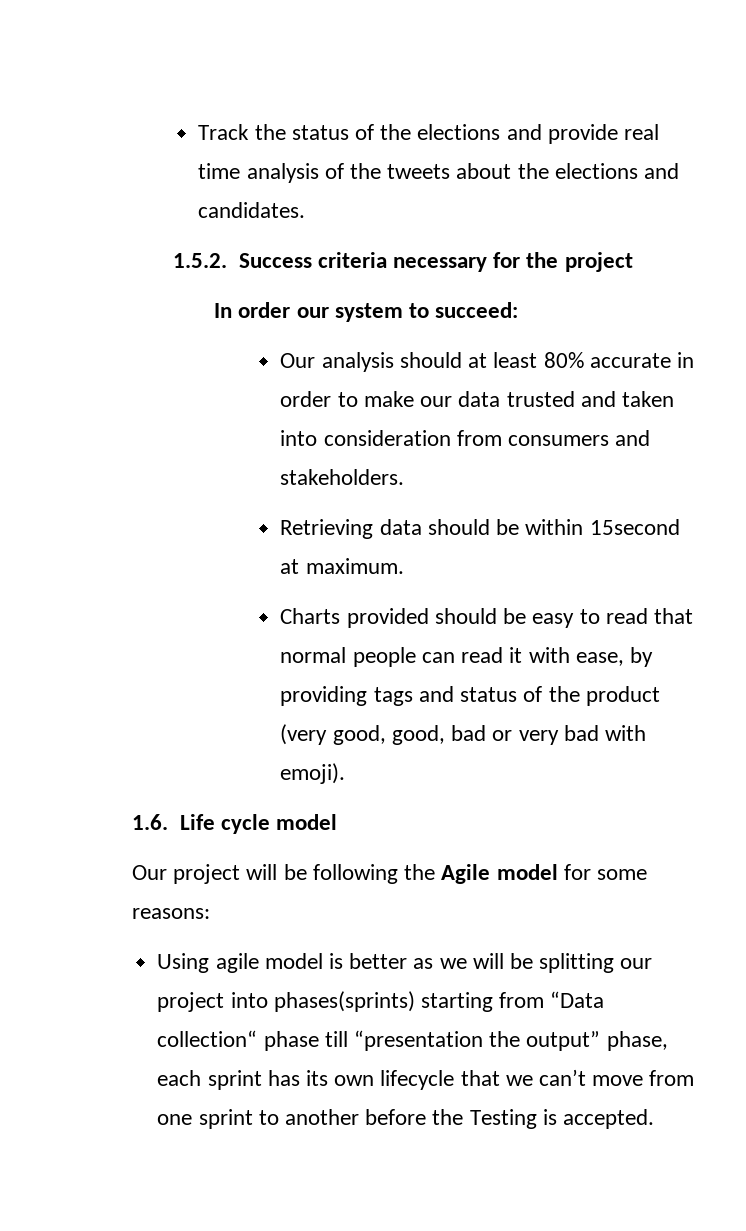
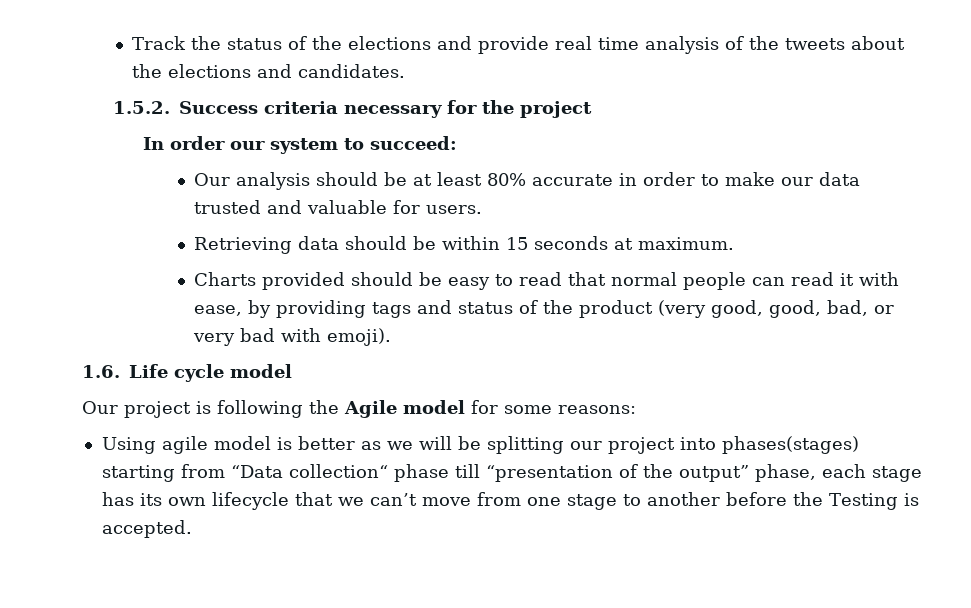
- Our analysis should at least 80% accurate in order to make our data trusted and taken into consideration from consumers and stakeholders.
+ Our analysis should be at least 80% accurate in order to make our data trusted and valuable for users.
- Retrieving data should be within 15second at maximum.
+ Retrieving data should be within 15 seconds at maximum.
- Charts provided should be easy to read that normal people can read it with ease, by providing tags and status of the product (very good, good, bad or very bad with emoji).
+ Charts provided should be easy to read that normal people can read it with ease, by providing tags and status of the product (very good, good, bad, or very bad with emoji).
- Our project will be following the Agile model for some reasons:
+ Our project is following the Agile model for some reasons:
- Using agile model is better as we will be splitting our project into phases(sprints) starting from “Data collection“ phase till “presentation the output” phase, each sprint has its own lifecycle that we can’t move from one sprint to another before the Testing is accepted.
+ Using agile model is better as we will be splitting our project into phases(stages) starting from “Data collection“ phase till “presentation of the output” phase, each stage has its own lifecycle that we can’t move from one stage to another before the Testing is accepted.

